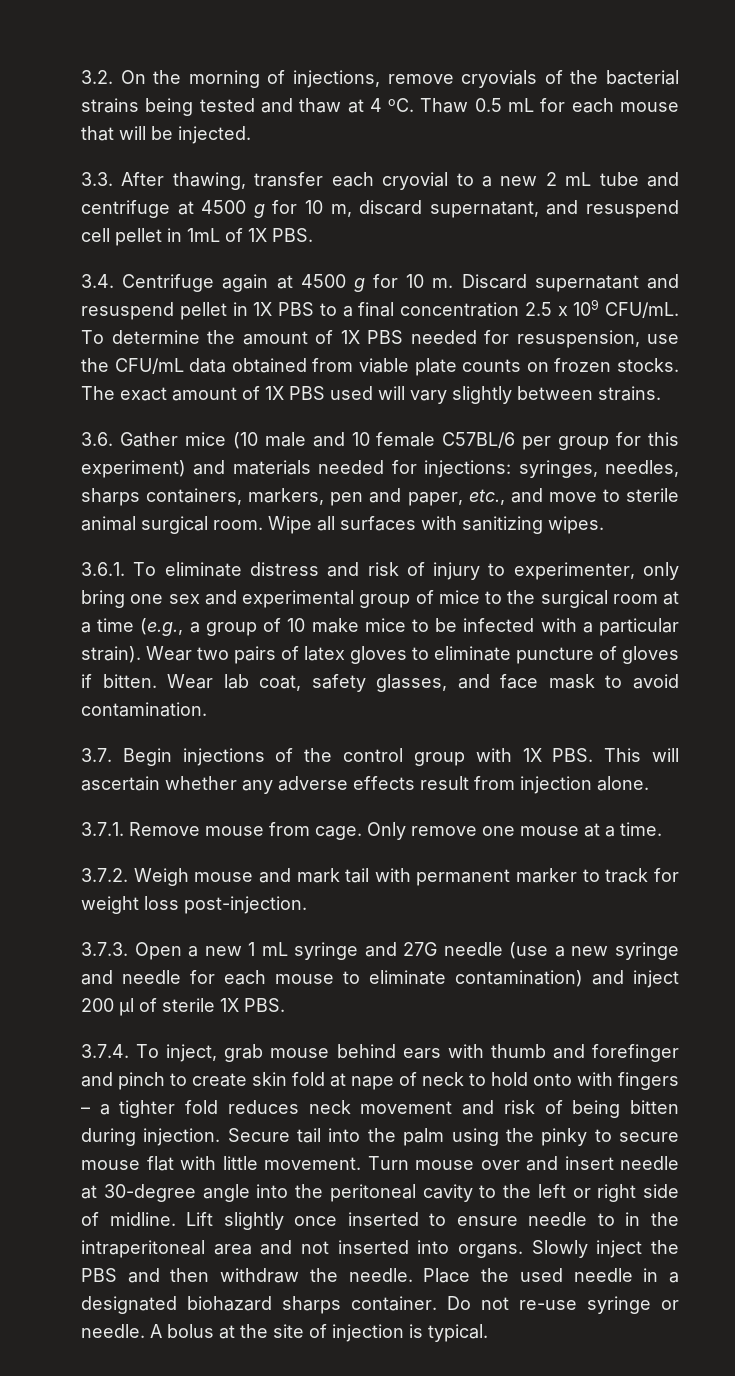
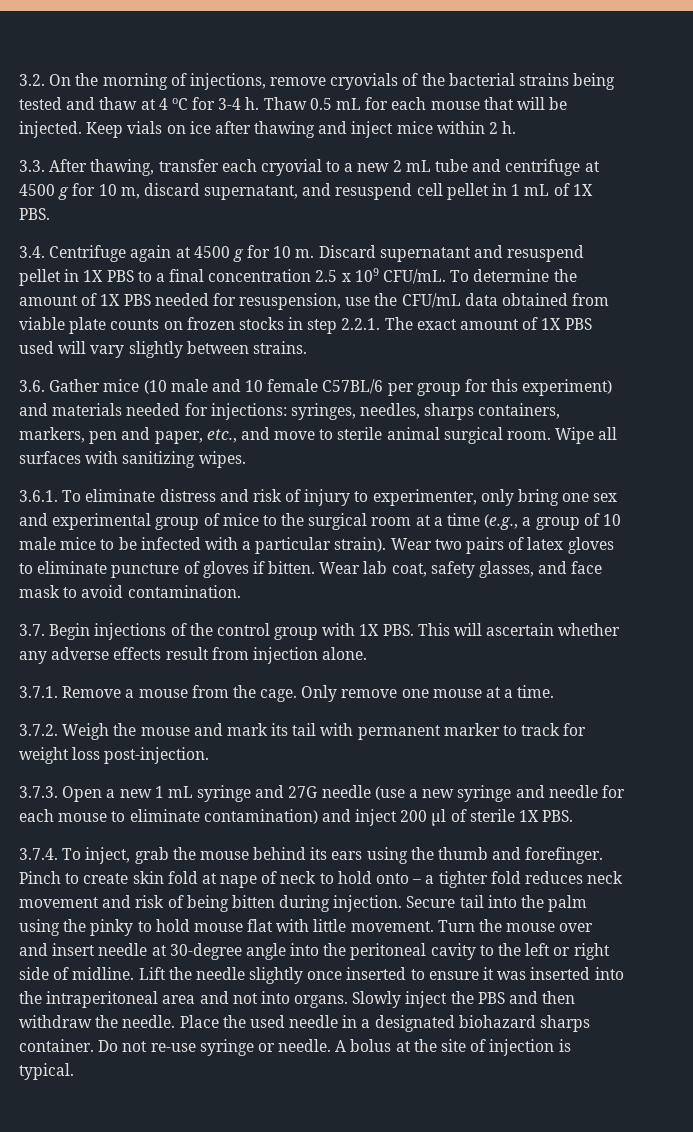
- 3.2. On the morning of injections, remove cryovials of the bacterial strains being tested and thaw at 4 oC.
+ 3.2. On the morning of injections, remove cryovials of the bacterial strains being tested and thaw at 4 oC for 3-4 h.
+ Keep vials on ice after thawing and inject mice within 2 h.
- 3.3. After thawing, transfer each cryovial to a new 2 mL tube and centrifuge at 4500 g for 10 m, discard supernatant, and resuspend cell pellet in 1mL of 1X PBS.
+ 3.3. After thawing, transfer each cryovial to a new 2 mL tube and centrifuge at 4500 g for 10 m, discard supernatant, and resuspend cell pellet in 1 mL of 1X PBS.
- To determine the amount of 1X PBS needed for resuspension, use the CFU/mL data obtained from viable plate counts on frozen stocks. The exact amount of 1X PBS used will vary slightly between strains.
+ To determine the amount of 1X PBS needed for resuspension, use the CFU/mL data obtained from viable plate counts on frozen stocks in step 2.2.1. The exact amount of 1X PBS used will vary slightly between strains.
- 3.6.1. To eliminate distress and risk of injury to experimenter, only bring one sex and experimental group of mice to the surgical room at a time (e.g., a group of 10 make mice to be infected with a particular strain).
+ 3.6.1. To eliminate distress and risk of injury to experimenter, only bring one sex and experimental group of mice to the surgical room at a time (e.g., a group of 10 male mice to be infected with a particular strain).
- 3.7.1. Remove mouse from cage.
+ 3.7.1. Remove a mouse from the cage.
- 3.7.2. Weigh mouse and mark tail with permanent marker to track for weight loss post-injection.
+ 3.7.2. Weigh the mouse and mark its tail with permanent marker to track for weight loss post-injection.
- 3.7.4. To inject, grab mouse behind ears with thumb and forefinger and pinch to create skin fold at nape of neck to hold onto with fingers – a tighter fold reduces neck movement and risk of being bitten during injection.
+ 3.7.4. To inject, grab the mouse behind its ears using the thumb and forefinger. Pinch to create skin fold at nape of neck to hold onto – a tighter fold reduces neck movement and risk of being bitten during injection.
- Secure tail into the palm using the pinky to secure mouse flat with little movement.
+ Secure tail into the palm using the pinky to hold mouse flat with little movement.
- Turn mouse over and insert needle at 30-degree angle into the peritoneal cavity to the left or right side of midline.
+ Turn the mouse over and insert needle at 30-degree angle into the peritoneal cavity to the left or right side of midline.
- Lift slightly once inserted to ensure needle to in the intraperitoneal area and not inserted into organs.
+ Lift the needle slightly once inserted to ensure it was inserted into the intraperitoneal area and not into organs.

